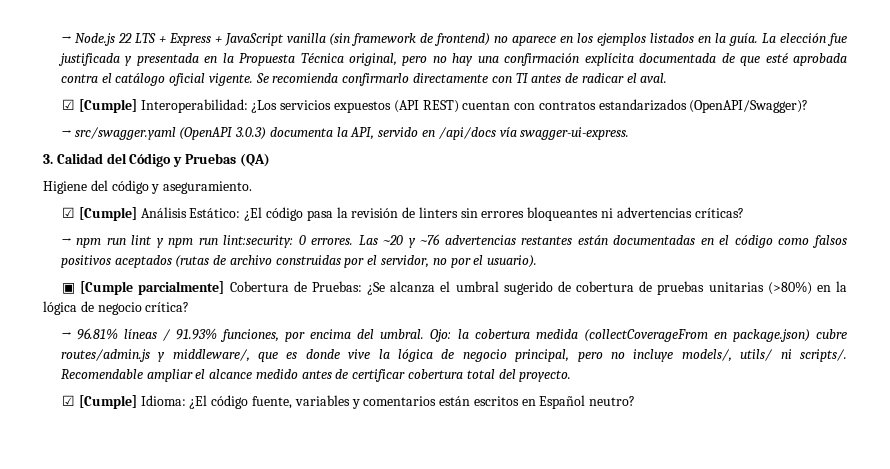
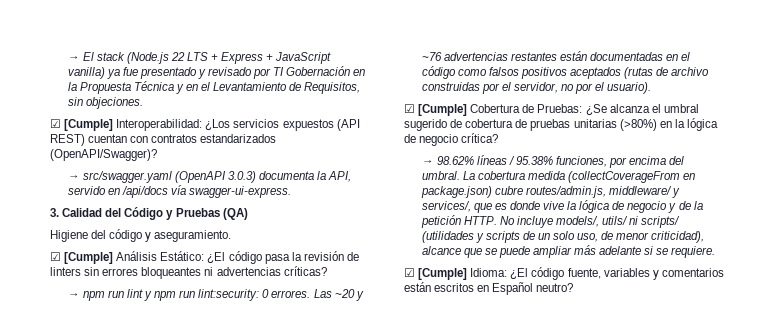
- → Node.js 22 LTS + Express + JavaScript vanilla (sin framework de frontend) no aparece en los ejemplos listados en la guía. La elección fue justificada y presentada en la Propuesta Técnica original, pero no hay una confirmación explícita documentada de que esté aprobada contra el catálogo oficial vigente. Se recomienda confirmarlo directamente con TI antes de radicar el aval.
+ → El stack (Node.js 22 LTS + Express + JavaScript vanilla) ya fue presentado y revisado por TI Gobernación en la Propuesta Técnica y en el Levantamiento de Requisitos, sin objeciones.
- ▣ [Cumple parcialmente] Cobertura de Pruebas: ¿Se alcanza el umbral sugerido de cobertura de pruebas unitarias (>80%) en la lógica de negocio crítica?
+ ☑ [Cumple] Cobertura de Pruebas: ¿Se alcanza el umbral sugerido de cobertura de pruebas unitarias (>80%) en la lógica de negocio crítica?
- → 96.81% líneas / 91.93% funciones, por encima del umbral.
+ → 98.62% líneas / 95.38% funciones, por encima del umbral.
- Ojo: la cobertura medida (collectCoverageFrom en package.json) cubre routes/admin.js y middleware/, que es donde vive la lógica de negocio principal, pero no incluye models/, utils/ ni scripts/. Recomendable ampliar el alcance medido antes de certificar cobertura total del proyecto.
+ La cobertura medida (collectCoverageFrom en package.json) cubre routes/admin.js, middleware/ y services/, que es donde vive la lógica de negocio y de la petición HTTP. No incluye models/, utils/ ni scripts/ (utilidades y scripts de un solo uso, de menor criticidad), alcance que se puede ampliar más adelante si se requiere.

